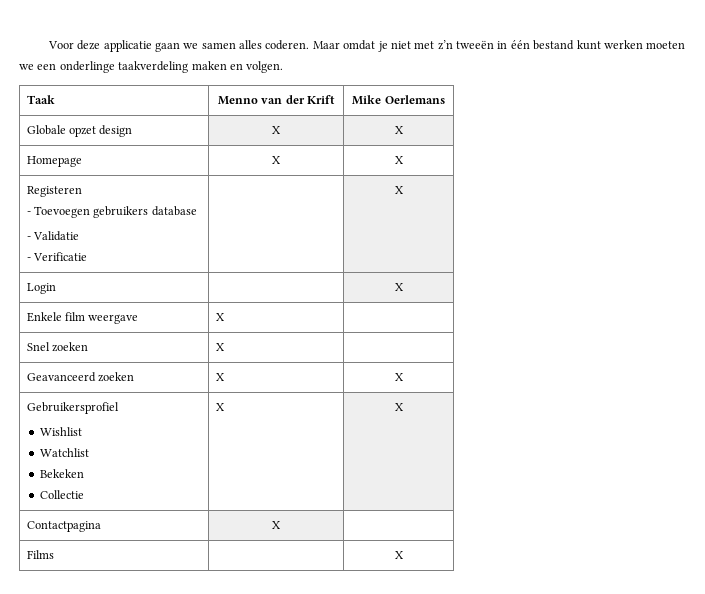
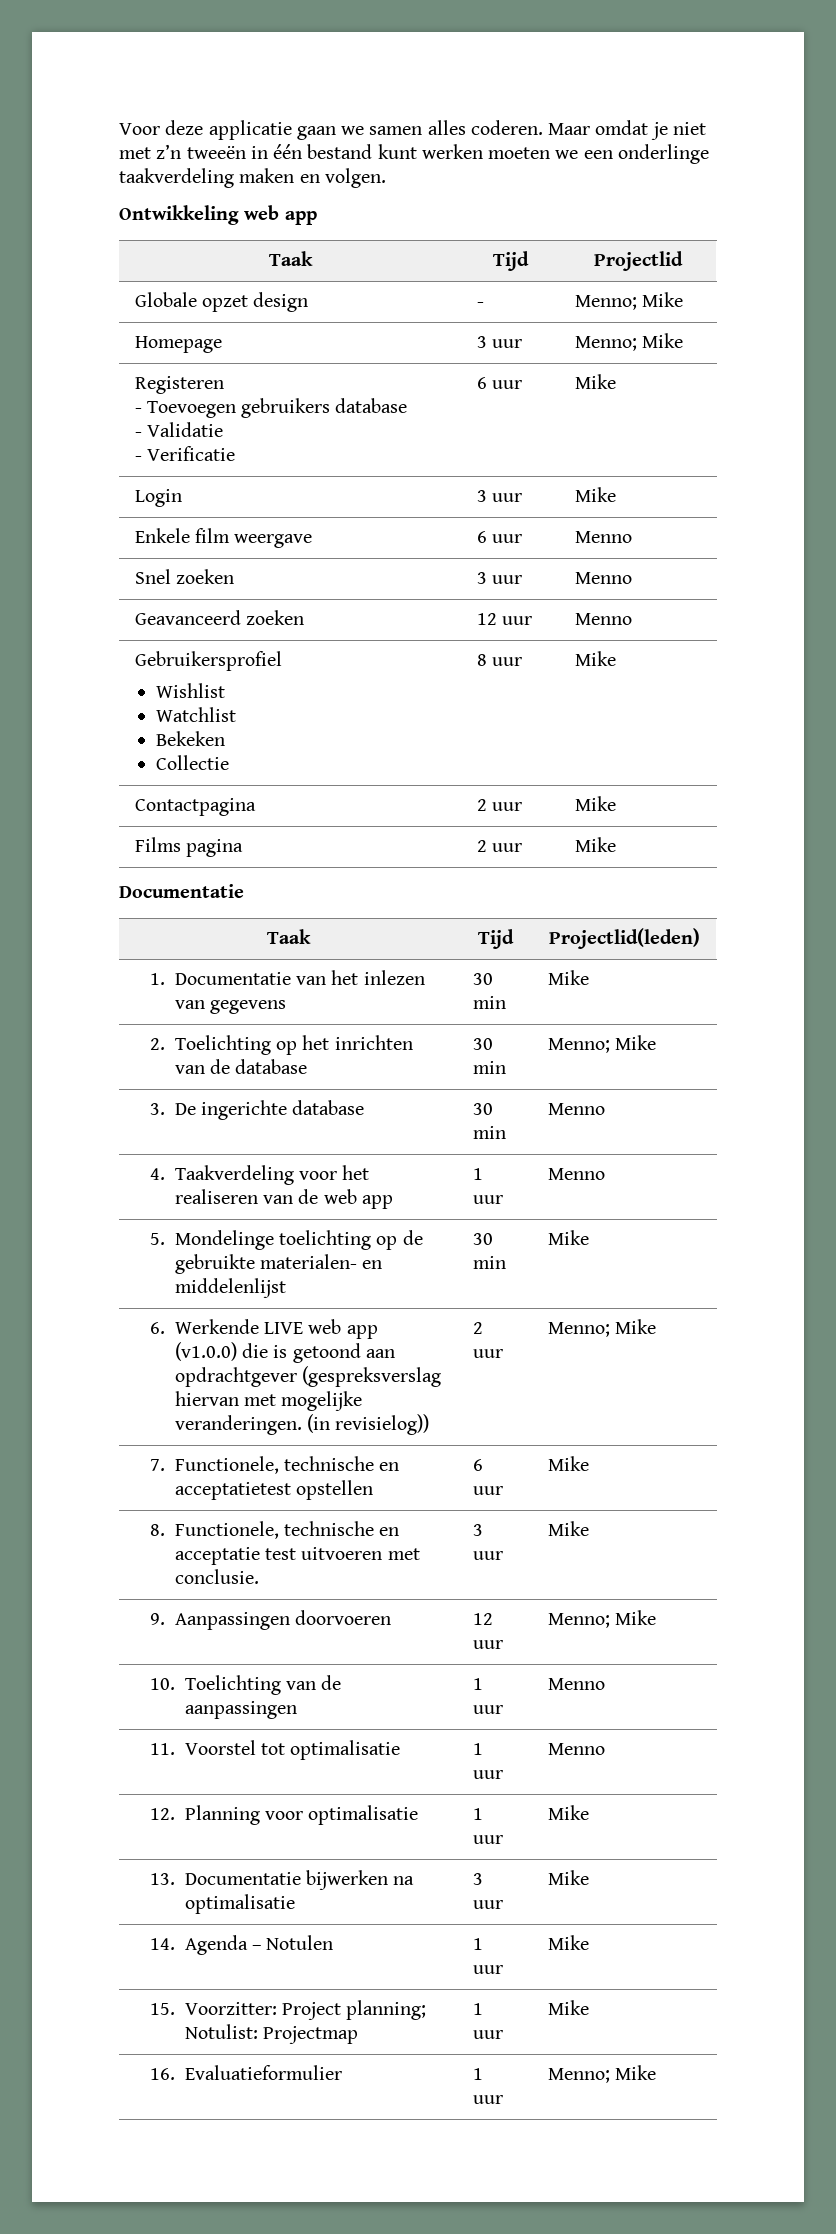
- Taak | Menno van der Krift | Mike Oerlemans
- Globale opzet design | X | X
- Homepage | X | X
+ Ontwikkeling web app
+ Taak | Tijd | Projectlid
+ Globale opzet design | - | Menno; Mike
+ Homepage | 3 uur | Menno; Mike
  Registeren
  - Toevoegen gebruikers database
  - Validatie
- - Verificatie | | X
- Login | | X
+ - Verificatie | 6 uur | Mike
+ Login | 3 uur | Mike
- Enkele film weergave | X |
+ Enkele film weergave | 6 uur | Menno
- Snel zoeken | X |
+ Snel zoeken | 3 uur | Menno
- Geavanceerd zoeken | X | X
+ Geavanceerd zoeken | 12 uur | Menno
  Gebruikersprofiel
  Wishlist
  Watchlist
  Bekeken
- Collectie | X | X
- Contactpagina | X |
- Films | | X
+ Collectie | 8 uur | Mike
+ Contactpagina | 2 uur | Mike
+ Films pagina | 2 uur | Mike
+ Documentatie
+ Taak | Tijd | Projectlid(leden)
+ 1. Documentatie van het inlezen van gegevens | 30 min | Mike
+ 2. Toelichting op het inrichten van de database | 30 min | Menno; Mike
+ 3. De ingerichte database | 30 min | Menno
+ 4. Taakverdeling voor het realiseren van de web app | 1 uur | Menno
+ 5. Mondelinge toelichting op de gebruikte materialen- en middelenlijst | 30 min | Mike
+ 6. Werkende LIVE web app (v1.0.0) die is getoond aan opdrachtgever (gespreksverslag hiervan met mogelijke veranderingen. (in revisielog)) | 2 uur | Menno; Mike
+ 7. Functionele, technische en acceptatietest opstellen | 6 uur | Mike
+ 8. Functionele, technische en acceptatie test uitvoeren met conclusie. | 3 uur | Mike
+ 9. Aanpassingen doorvoeren | 12 uur | Menno; Mike
+ 10. Toelichting van de aanpassingen | 1 uur | Menno
+ 11. Voorstel tot optimalisatie | 1 uur | Menno
+ 12. Planning voor optimalisatie | 1 uur | Mike
+ 13. Documentatie bijwerken na optimalisatie | 3 uur | Mike
+ 14. Agenda – Notulen | 1 uur | Mike
+ 15. Voorzitter: Project planning; Notulist: Projectmap | 1 uur | Mike
+ 16. Evaluatieformulier | 1 uur | Menno; Mike

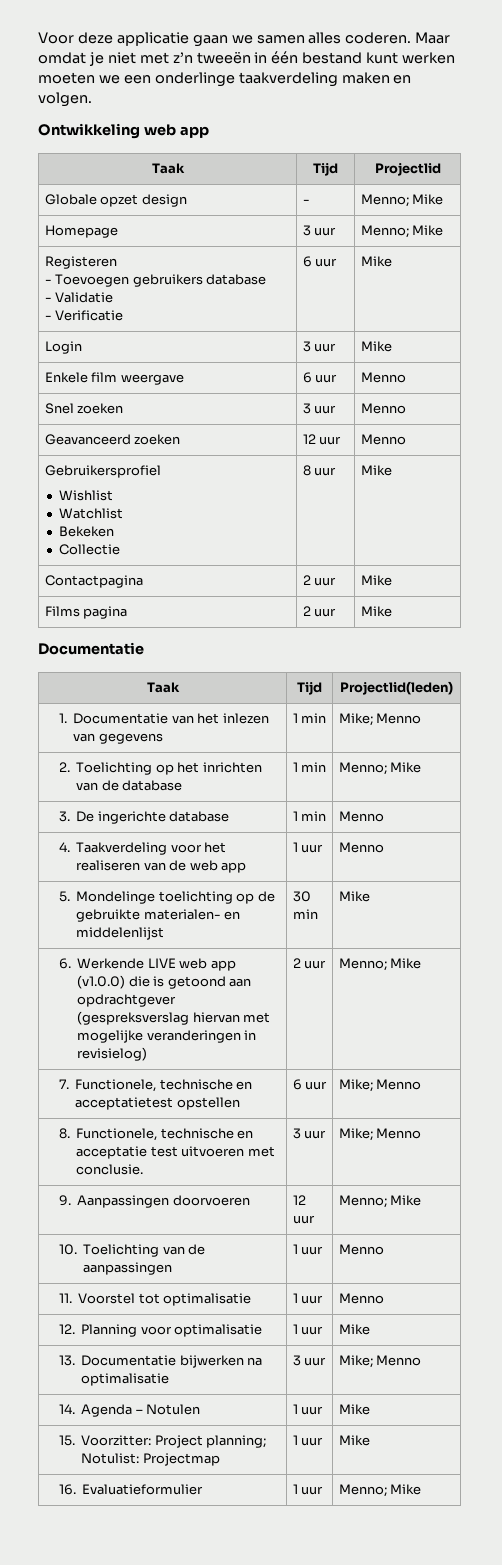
- 1. Documentatie van het inlezen van gegevens | 30 min | Mike
+ 1. Documentatie van het inlezen van gegevens | 1 min | Mike; Menno
- 2. Toelichting op het inrichten van de database | 30 min | Menno; Mike
+ 2. Toelichting op het inrichten van de database | 1 min | Menno; Mike
- 3. De ingerichte database | 30 min | Menno
+ 3. De ingerichte database | 1 min | Menno
- 6. Werkende LIVE web app (v1.0.0) die is getoond aan opdrachtgever (gespreksverslag hiervan met mogelijke veranderingen. (in revisielog)) | 2 uur | Menno; Mike
+ 6. Werkende LIVE web app (v1.0.0) die is getoond aan opdrachtgever (gespreksverslag hiervan met mogelijke veranderingen in revisielog) | 2 uur | Menno; Mike
- 7. Functionele, technische en acceptatietest opstellen | 6 uur | Mike
+ 7. Functionele, technische en acceptatietest opstellen | 6 uur | Mike; Menno
- 8. Functionele, technische en acceptatie test uitvoeren met conclusie. | 3 uur | Mike
+ 8. Functionele, technische en acceptatie test uitvoeren met conclusie. | 3 uur | Mike; Menno
- 13. Documentatie bijwerken na optimalisatie | 3 uur | Mike
+ 13. Documentatie bijwerken na optimalisatie | 3 uur | Mike; Menno

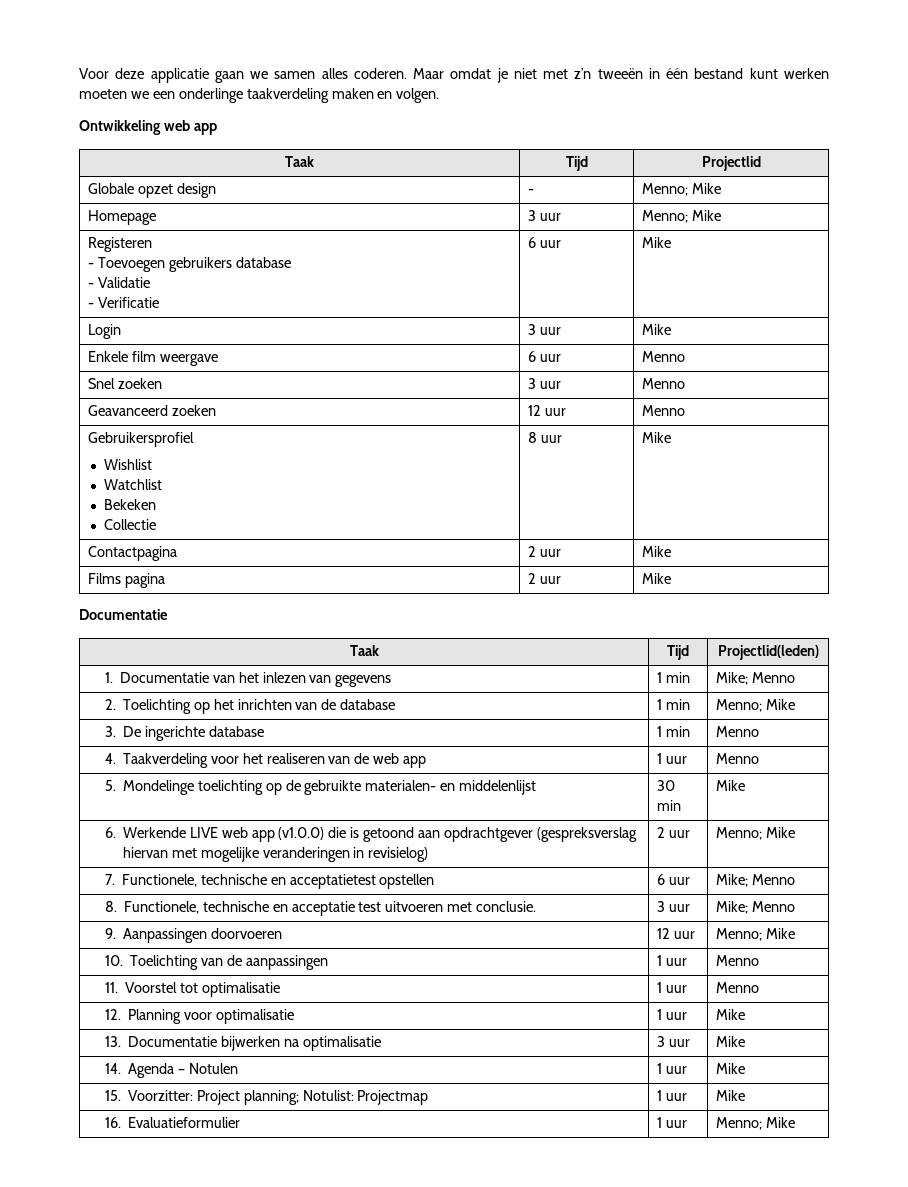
- 13. Documentatie bijwerken na optimalisatie | 3 uur | Mike; Menno
+ 13. Documentatie bijwerken na optimalisatie | 3 uur | Mike

